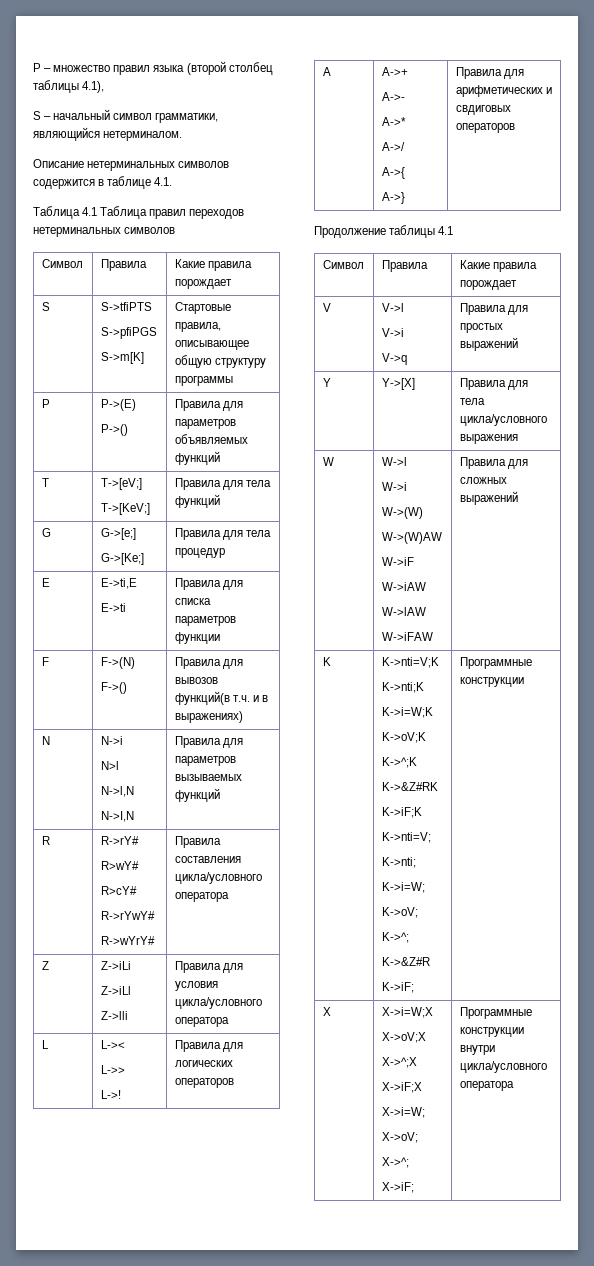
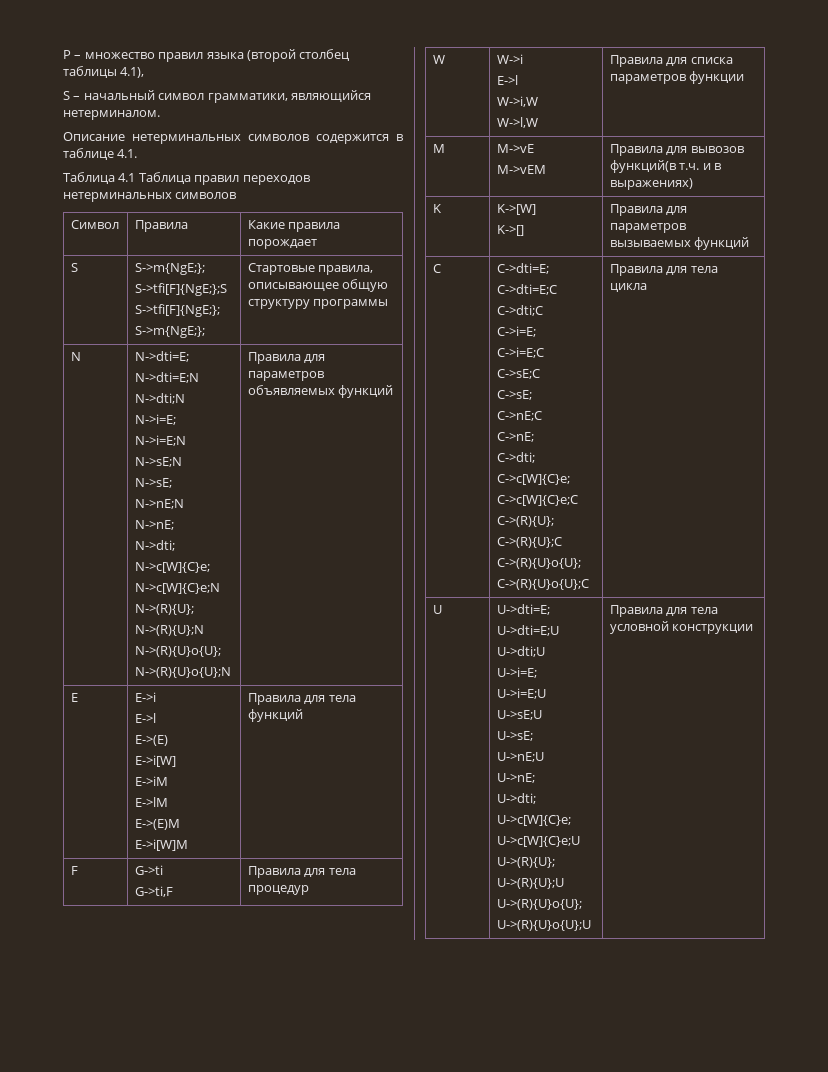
- S | S->tfiPTS
- S->pfiPGS
- S->m[K] | Стартовые правила, описывающее общую структуру программы
+ S | S->m{NgE;};
+ S->tfi[F]{NgE;};S
+ S->tfi[F]{NgE;};
+ S->m{NgE;}; | Стартовые правила, описывающее общую структуру программы
- P | P->(E)
- P->() | Правила для параметров объявляемых функций
+ N | N->dti=E;
+ N->dti=E;N
+ N->dti;N
+ N->i=E;
+ N->i=E;N
+ N->sE;N
+ N->sE;
+ N->nE;N
+ N->nE;
+ N->dti;
+ N->c[W]{C}e;
+ N->c[W]{C}e;N
+ N->(R){U};
+ N->(R){U};N
+ N->(R){U}o{U};
+ N->(R){U}o{U};N | Правила для параметров объявляемых функций
- T | T->[eV;]
- T->[KeV;] | Правила для тела функций
+ E | E->i
+ E->l
+ E->(E)
+ E->i[W]
+ E->iM
+ E->lM
+ E->(E)M
+ E->i[W]M | Правила для тела функций
- G | G->[e;]
- G->[Ke;] | Правила для тела процедур
+ F | G->ti
+ G->ti,F | Правила для тела процедур
- E | E->ti,E
- E->ti | Правила для списка параметров функции
+ W | W->i
+ E->l
+ W->i,W
+ W->l,W | Правила для списка параметров функции
- F | F->(N)
- F->() | Правила для вывозов функций(в т.ч. и в выражениях)
+ M | M->vE
+ M->vEM | Правила для вывозов функций(в т.ч. и в выражениях)
- N | N->i
- N>l
- N->l,N
- N->I,N | Правила для параметров вызываемых функций
+ K | K->[W]
+ K->[] | Правила для параметров вызываемых функций
- R | R->rY#
- R>wY#
- R>cY#
- R->rYwY#
- R->wYrY# | Правила составления цикла/условного оператора
- Z | Z->iLi
- Z->iLl
- Z->lli | Правила для условия цикла/условного оператора
- L | L-><
- L->>
- L->! | Правила для логических операторов
- A | A->+
- A->-
- A->*
- A->/
- A->{
- A->} | Правила для арифметических и свдиговых операторов
- Продолжение таблицы 4.1
- Символ | Правила | Какие правила порождает
- V | V->l
- V->i
- V->q | Правила для простых выражений
- Y | Y->[X] | Правила для тела цикла/условного выражения
- W | W->l
- W->i
- W->(W)
- W->(W)AW
- W->iF
- W->iAW
- W->lAW
- W->iFAW | Правила для сложных выражений
- K | K->nti=V;K
- K->nti;K
- K->i=W;K
- K->oV;K
- K->^;K
- K->&Z#RK
- K->iF;K
- K->nti=V;
- K->nti;
- K->i=W;
- K->oV;
- K->^;
- K->&Z#R
- K->iF; | Программные конструкции
- X | X->i=W;X
- X->oV;X
- X->^;X
- X->iF;X
- X->i=W;
- X->oV;
- X->^;
- X->iF; | Программные конструкции внутри цикла/условного оператора
+ C | C->dti=E;
+ C->dti=E;C
+ C->dti;C
+ C->i=E;
+ C->i=E;C
+ C->sE;C
+ C->sE;
+ C->nE;C
+ C->nE;
+ C->dti;
+ C->c[W]{C}e;
+ C->c[W]{C}e;C
+ C->(R){U};
+ C->(R){U};C
+ C->(R){U}o{U};
+ C->(R){U}o{U};C | Правила для тела цикла
+ U | U->dti=E;
+ U->dti=E;U
+ U->dti;U
+ U->i=E;
+ U->i=E;U
+ U->sE;U
+ U->sE;
+ U->nE;U
+ U->nE;
+ U->dti;
+ U->c[W]{C}e;
+ U->c[W]{C}e;U
+ U->(R){U};
+ U->(R){U};U
+ U->(R){U}o{U};
+ U->(R){U}o{U};U | Правила для тела условной конструкции

